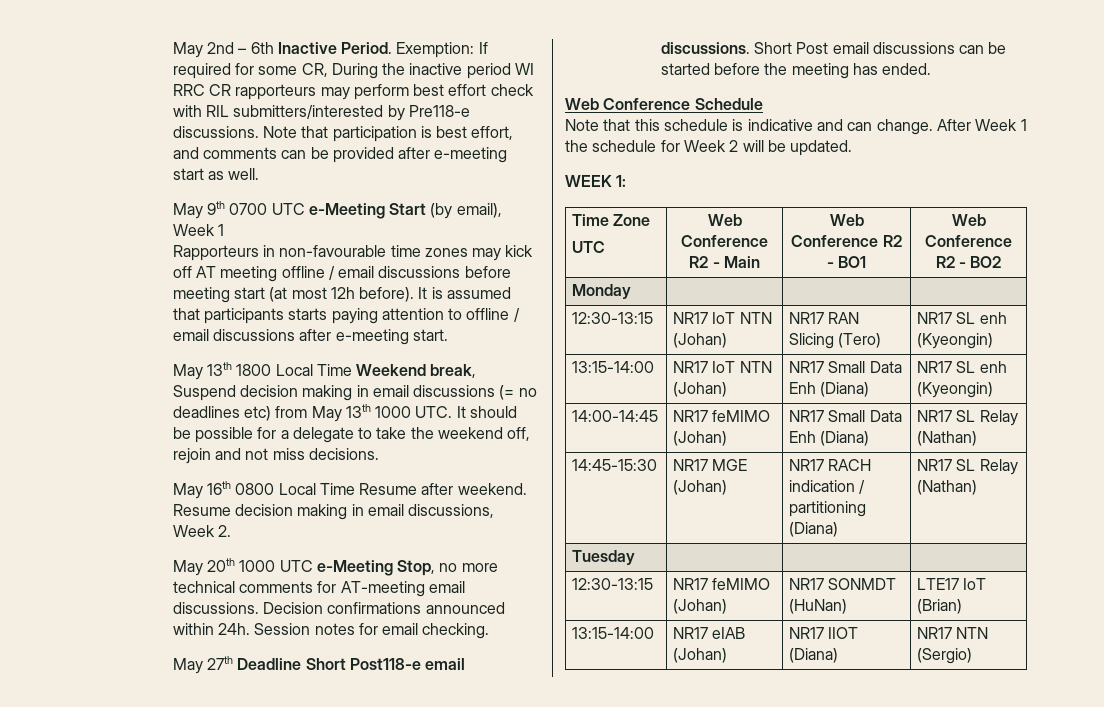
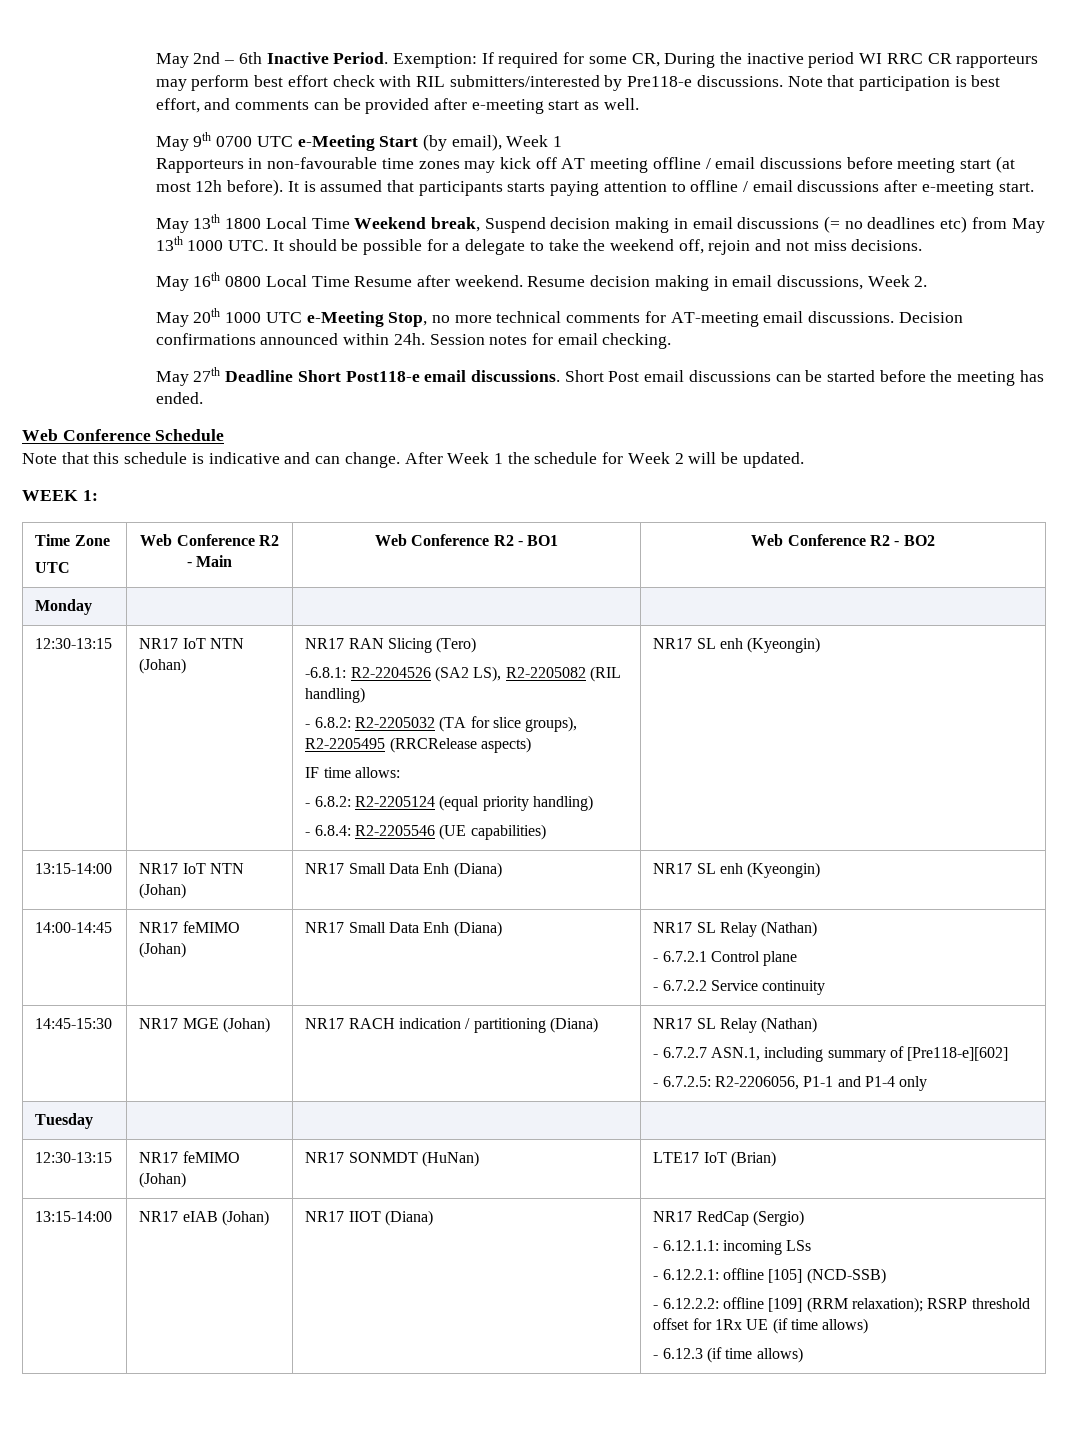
+ -6.8.1: R2-2204526 (SA2 LS), R2-2205082 (RIL handling)
+ - 6.8.2: R2-2205032 (TA for slice groups), R2-2205495 (RRCRelease aspects)
+ IF time allows:
+ - 6.8.2: R2-2205124 (equal priority handling)
+ - 6.8.4: R2-2205546 (UE capabilities)
  14:00-14:45 | NR17 feMIMO (Johan) | NR17 Small Data Enh (Diana) | NR17 SL Relay (Nathan)
+ - 6.7.2.1 Control plane
+ - 6.7.2.2 Service continuity
  14:45-15:30 | NR17 MGE (Johan) | NR17 RACH indication / partitioning (Diana) | NR17 SL Relay (Nathan)
+ - 6.7.2.7 ASN.1, including summary of [Pre118-e][602]
+ - 6.7.2.5: R2-2206056, P1-1 and P1-4 only
- 13:15-14:00 | NR17 eIAB (Johan) | NR17 IIOT (Diana) | NR17 NTN (Sergio)
+ 13:15-14:00 | NR17 eIAB (Johan) | NR17 IIOT (Diana) | NR17 RedCap (Sergio)
+ - 6.12.1.1: incoming LSs
+ - 6.12.2.1: offline [105] (NCD-SSB)
+ - 6.12.2.2: offline [109] (RRM relaxation); RSRP threshold offset for 1Rx UE (if time allows)
+ - 6.12.3 (if time allows)

